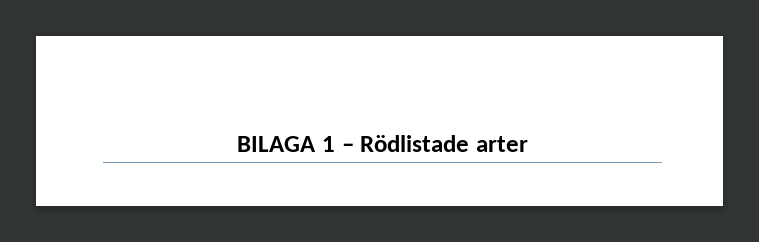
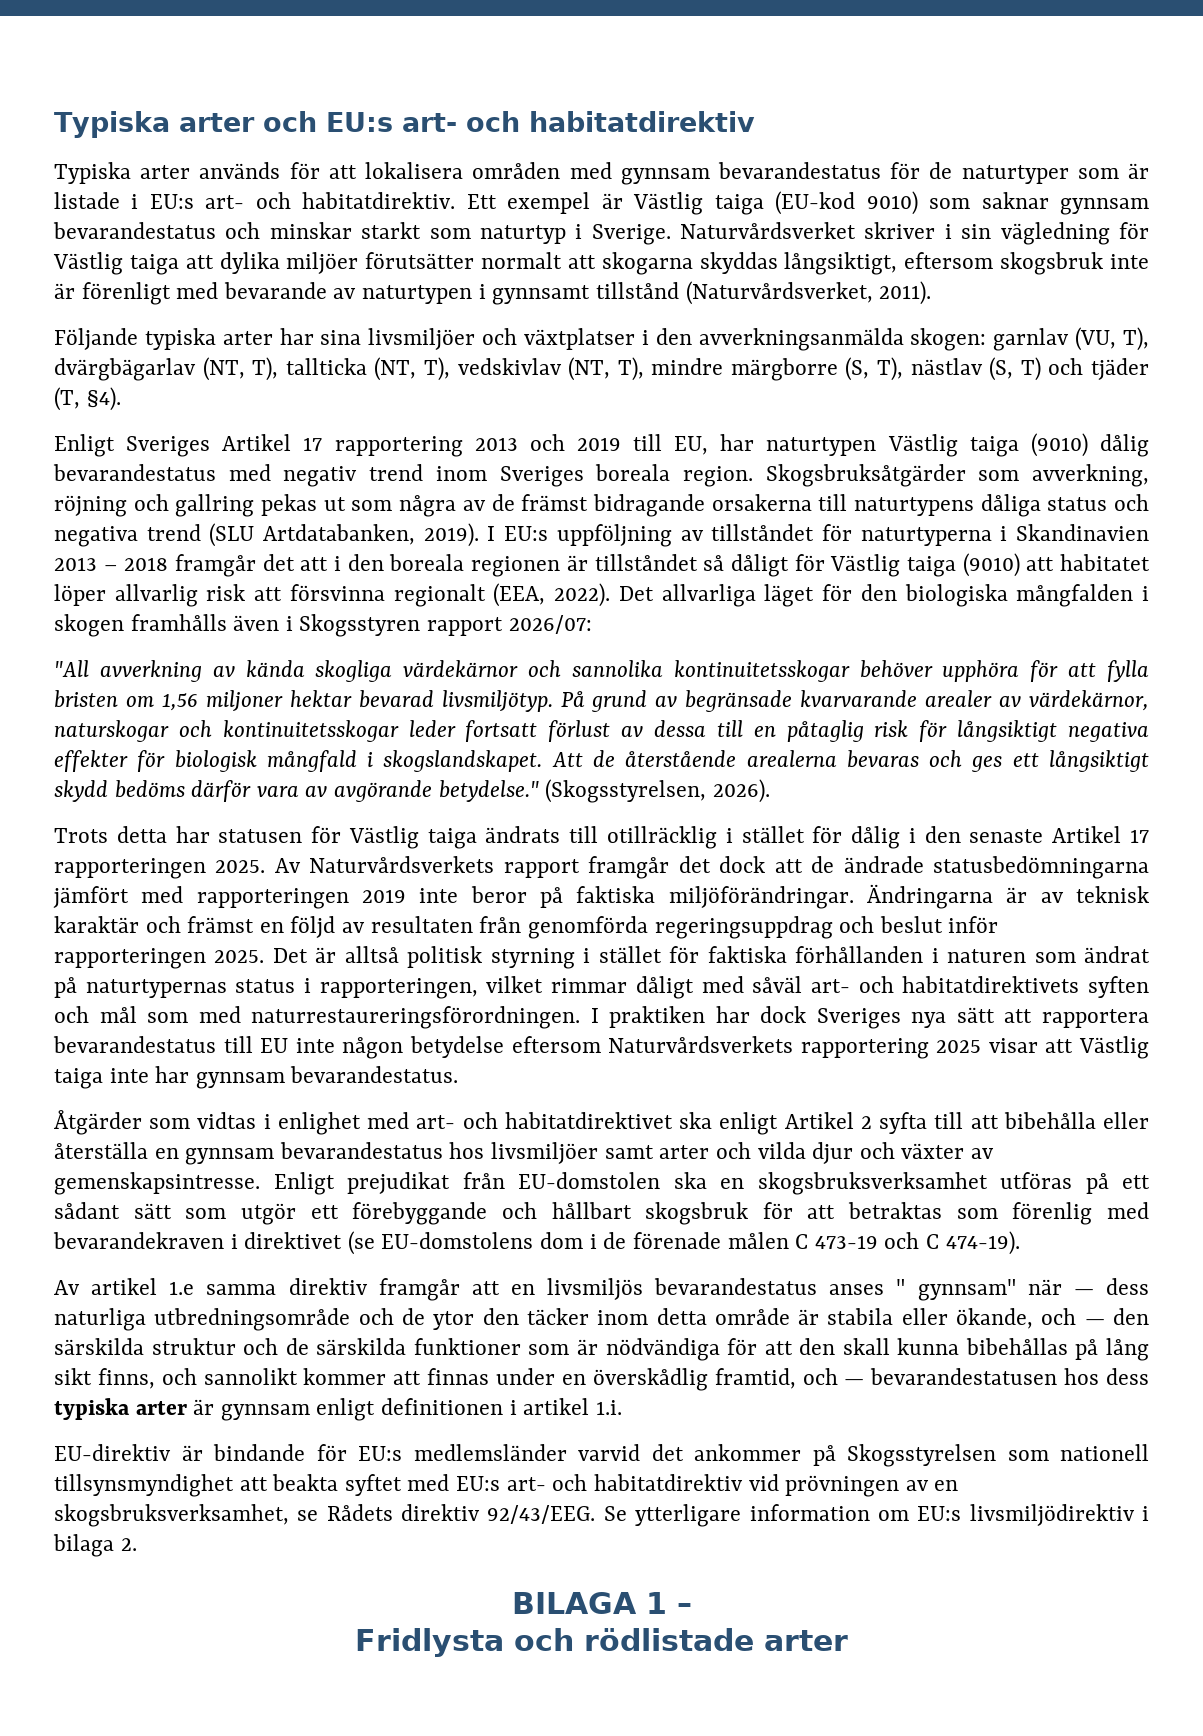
+ Typiska arter och EU:s art- och habitatdirektiv
+ Typiska arter används för att lokalisera områden med gynnsam bevarandestatus för de naturtyper som är listade i EU:s art- och habitatdirektiv. Ett exempel är Västlig taiga (EU-kod 9010) som saknar gynnsam bevarandestatus och minskar starkt som naturtyp i Sverige. Naturvårdsverket skriver i sin vägledning för Västlig taiga att dylika miljöer förutsätter normalt att skogarna skyddas långsiktigt, eftersom skogsbruk inte är förenligt med bevarande av naturtypen i gynnsamt tillstånd (Naturvårdsverket, 2011).
+ Följande typiska arter har sina livsmiljöer och växtplatser i den avverkningsanmälda skogen: garnlav (VU, T), dvärgbägarlav (NT, T), tallticka (NT, T), vedskivlav (NT, T), mindre märgborre (S, T), nästlav (S, T) och tjäder (T, §4).
+ Enligt Sveriges Artikel 17 rapportering 2013 och 2019 till EU, har naturtypen Västlig taiga (9010) dålig bevarandestatus med negativ trend inom Sveriges boreala region. Skogsbruksåtgärder som avverkning, röjning och gallring pekas ut som några av de främst bidragande orsakerna till naturtypens dåliga status och negativa trend (SLU Artdatabanken, 2019). I EU:s uppföljning av tillståndet för naturtyperna i Skandinavien 2013 – 2018 framgår det att i den boreala regionen är tillståndet så dåligt för Västlig taiga (9010) att habitatet löper allvarlig risk att försvinna regionalt (EEA, 2022). Det allvarliga läget för den biologiska mångfalden i skogen framhålls även i Skogsstyren rapport 2026/07:
+ "All avverkning av kända skogliga värdekärnor och sannolika kontinuitetsskogar behöver upphöra för att fylla bristen om 1,56 miljoner hektar bevarad livsmiljötyp. På grund av begränsade kvarvarande arealer av värdekärnor, naturskogar och kontinuitetsskogar leder fortsatt förlust av dessa till en påtaglig risk för långsiktigt negativa effekter för biologisk mångfald i skogslandskapet. Att de återstående arealerna bevaras och ges ett långsiktigt skydd bedöms därför vara av avgörande betydelse." (Skogsstyrelsen, 2026).
+ Trots detta har statusen för Västlig taiga ändrats till otillräcklig i stället för dålig i den senaste Artikel 17 rapporteringen 2025. Av Naturvårdsverkets rapport framgår det dock att de ändrade statusbedömningarna jämfört med rapporteringen 2019 inte beror på faktiska miljöförändringar. Ändringarna är av teknisk karaktär och främst en följd av resultaten från genomförda regeringsuppdrag och beslut inför rapporteringen 2025. Det är alltså politisk styrning i stället för faktiska förhållanden i naturen som ändrat på naturtypernas status i rapporteringen, vilket rimmar dåligt med såväl art- och habitatdirektivets syften och mål som med naturrestaureringsförordningen. I praktiken har dock Sveriges nya sätt att rapportera bevarandestatus till EU inte någon betydelse eftersom Naturvårdsverkets rapportering 2025 visar att Västlig taiga inte har gynnsam bevarandestatus.
+ Åtgärder som vidtas i enlighet med art- och habitatdirektivet ska enligt Artikel 2 syfta till att bibehålla eller återställa en gynnsam bevarandestatus hos livsmiljöer samt arter och vilda djur och växter av gemenskapsintresse. Enligt prejudikat från EU-domstolen ska en skogsbruksverksamhet utföras på ett sådant sätt som utgör ett förebyggande och hållbart skogsbruk för att betraktas som förenlig med bevarandekraven i direktivet (se EU-domstolens dom i de förenade målen C 473-19 och C 474-19).
+ Av artikel 1.e samma direktiv framgår att en livsmiljös bevarandestatus anses " gynnsam" när — dess naturliga utbredningsområde och de ytor den täcker inom detta område är stabila eller ökande, och — den särskilda struktur och de särskilda funktioner som är nödvändiga för att den skall kunna bibehållas på lång sikt finns, och sannolikt kommer att finnas under en överskådlig framtid, och — bevarandestatusen hos dess typiska arter är gynnsam enligt definitionen i artikel 1.i.
+ EU-direktiv är bindande för EU:s medlemsländer varvid det ankommer på Skogsstyrelsen som nationell tillsynsmyndighet att beakta syftet med EU:s art- och habitatdirektiv vid prövningen av en skogsbruksverksamhet, se Rådets direktiv 92/43/EEG. Se ytterligare information om EU:s livsmiljödirektiv i bilaga 2.
- BILAGA 1 – Rödlistade arter
+ BILAGA 1 –
+ Fridlysta och rödlistade arter

